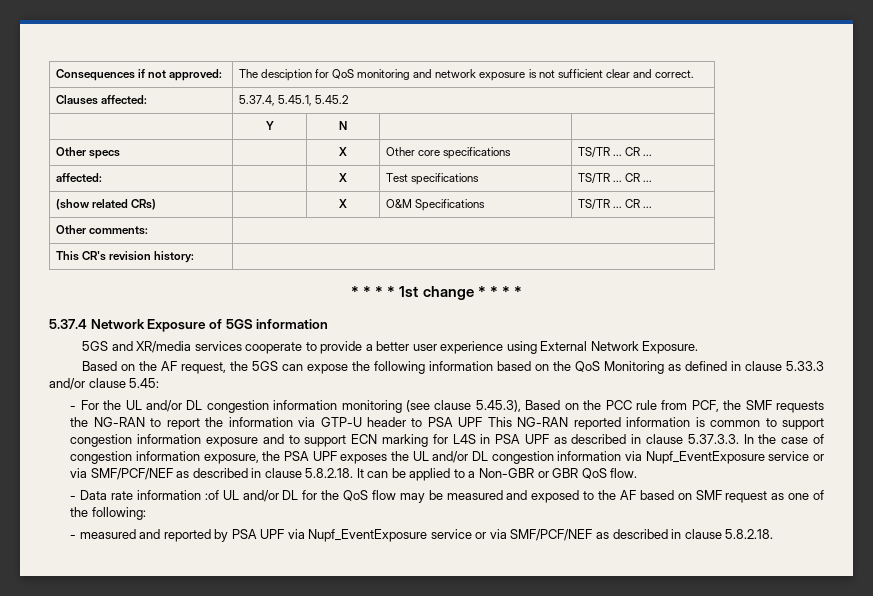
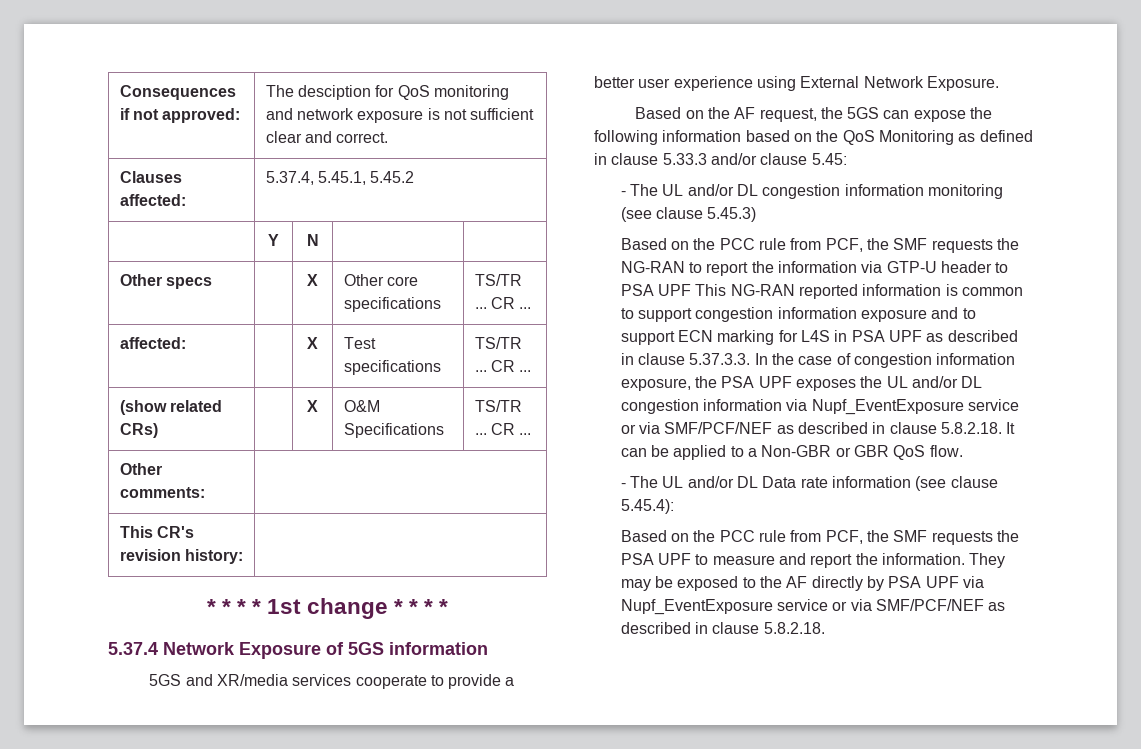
- - For the UL and/or DL congestion information monitoring (see clause 5.45.3), Based on the PCC rule from PCF, the SMF requests the NG-RAN to report the information via GTP-U header to PSA UPF This NG-RAN reported information is common to support congestion information exposure and to support ECN marking for L4S in PSA UPF as described in clause 5.37.3.3. In the case of congestion information exposure, the PSA UPF exposes the UL and/or DL congestion information via Nupf_EventExposure service or via SMF/PCF/NEF as described in clause 5.8.2.18. It can be applied to a Non-GBR or GBR QoS flow.
+ - The UL and/or DL congestion information monitoring (see clause 5.45.3)
+ Based on the PCC rule from PCF, the SMF requests the NG-RAN to report the information via GTP-U header to PSA UPF This NG-RAN reported information is common to support congestion information exposure and to support ECN marking for L4S in PSA UPF as described in clause 5.37.3.3. In the case of congestion information exposure, the PSA UPF exposes the UL and/or DL congestion information via Nupf_EventExposure service or via SMF/PCF/NEF as described in clause 5.8.2.18. It can be applied to a Non-GBR or GBR QoS flow.
- - Data rate information :of UL and/or DL for the QoS flow may be measured and exposed to the AF based on SMF request as one of the following:
- - measured and reported by PSA UPF via Nupf_EventExposure service or via SMF/PCF/NEF as described in clause 5.8.2.18.
+ - The UL and/or DL Data rate information (see clause 5.45.4):
+ Based on the PCC rule from PCF, the SMF requests the PSA UPF to measure and report the information. They may be exposed to the AF directly by PSA UPF via Nupf_EventExposure service or via SMF/PCF/NEF as described in clause 5.8.2.18.

